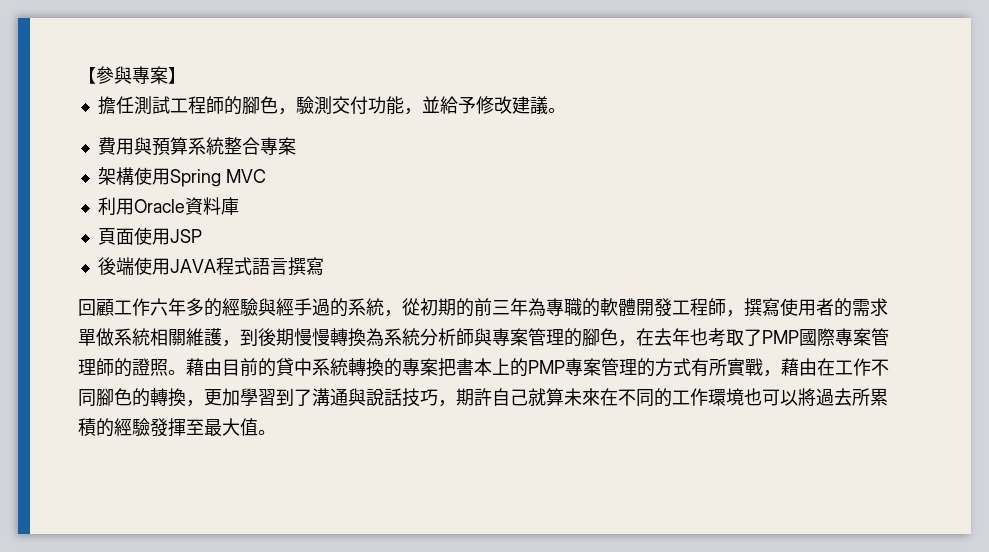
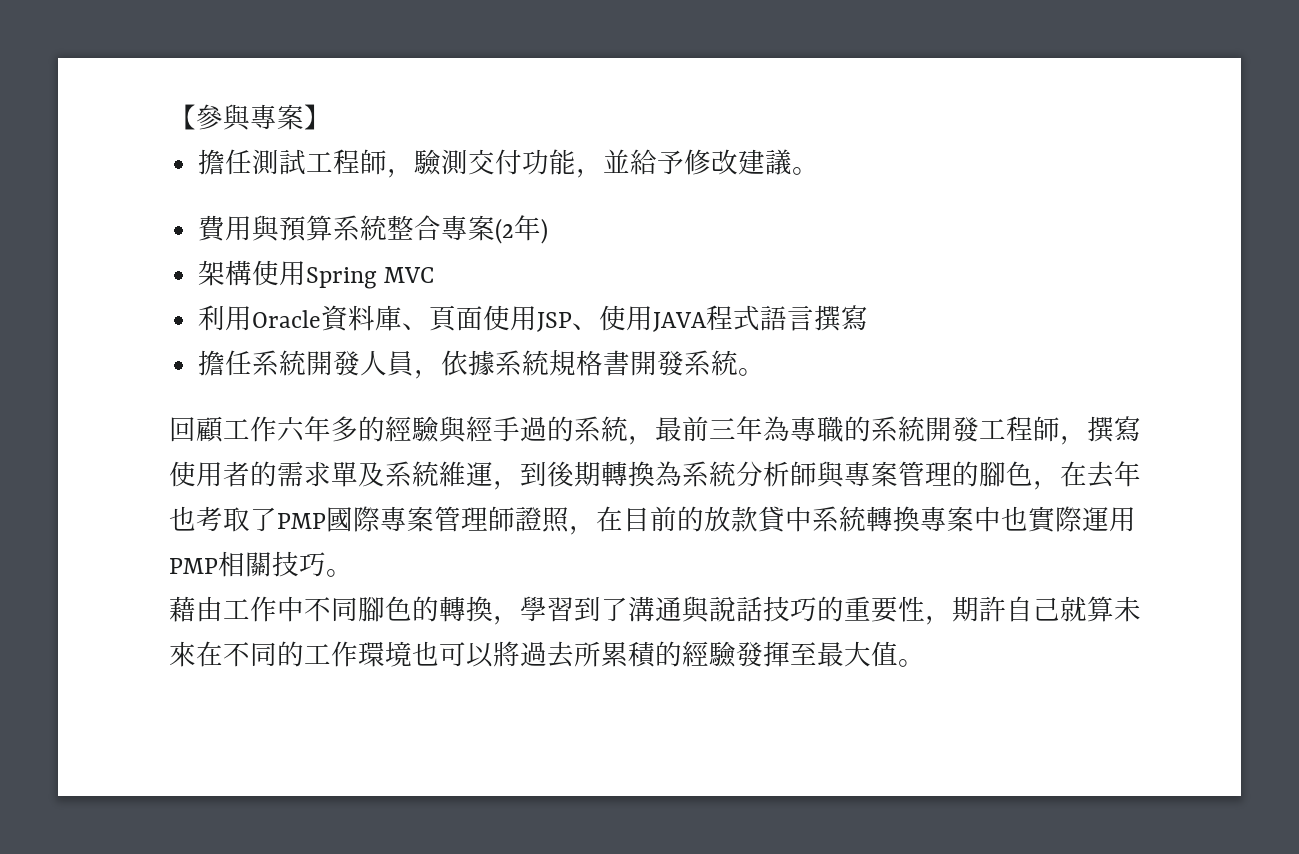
- 擔任測試工程師的腳色，驗測交付功能，並給予修改建議。
+ 擔任測試工程師，驗測交付功能，並給予修改建議。
- 費用與預算系統整合專案
+ 費用與預算系統整合專案(2年)
- 利用Oracle資料庫
- 頁面使用JSP
- 後端使用JAVA程式語言撰寫
+ 利用Oracle資料庫、頁面使用JSP、使用JAVA程式語言撰寫
+ 擔任系統開發人員，依據系統規格書開發系統。
- 回顧工作六年多的經驗與經手過的系統，從初期的前三年為專職的軟體開發工程師，撰寫使用者的需求單做系統相關維護，到後期慢慢轉換為系統分析師與專案管理的腳色，在去年也考取了PMP國際專案管理師的證照。藉由目前的貸中系統轉換的專案把書本上的PMP專案管理的方式有所實戰，藉由在工作不同腳色的轉換，更加學習到了溝通與說話技巧，期許自己就算未來在不同的工作環境也可以將過去所累積的經驗發揮至最大值。
+ 回顧工作六年多的經驗與經手過的系統，最前三年為專職的系統開發工程師，撰寫使用者的需求單及系統維運，到後期轉換為系統分析師與專案管理的腳色，在去年也考取了PMP國際專案管理師證照，在目前的放款貸中系統轉換專案中也實際運用PMP相關技巧。
+ 藉由工作中不同腳色的轉換，學習到了溝通與說話技巧的重要性，期許自己就算未來在不同的工作環境也可以將過去所累積的經驗發揮至最大值。

